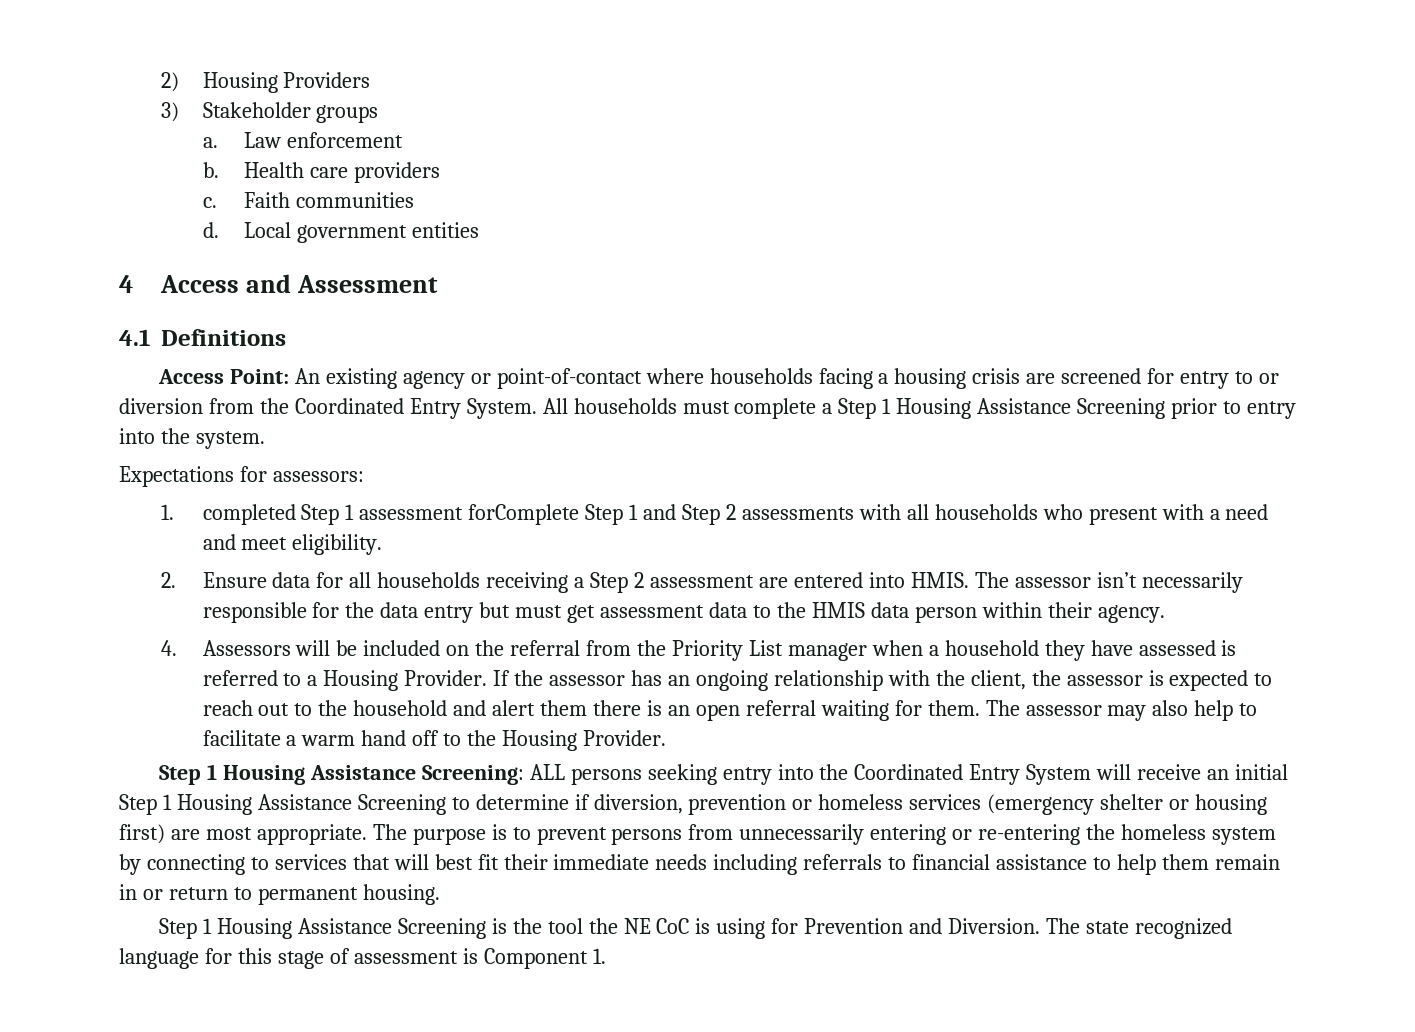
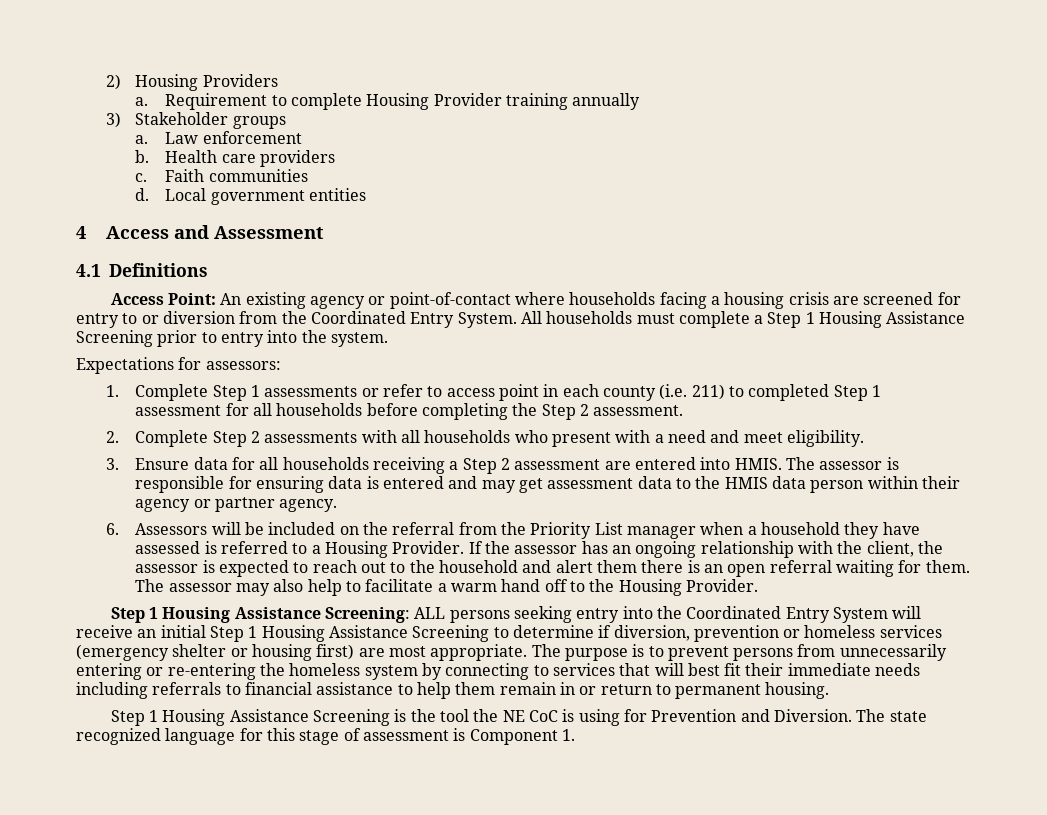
+ a. Requirement to complete Housing Provider training annually
- 1. completed Step 1 assessment forComplete Step 1 and Step 2 assessments with all households who present with a need and meet eligibility.
+ 1. Complete Step 1 assessments or refer to access point in each county (i.e. 211) to completed Step 1 assessment for all households before completing the Step 2 assessment.
+ 2. Complete Step 2 assessments with all households who present with a need and meet eligibility.
- 2. Ensure data for all households receiving a Step 2 assessment are entered into HMIS.
+ 3. Ensure data for all households receiving a Step 2 assessment are entered into HMIS.
- The assessor isn’t necessarily responsible for the data entry but must get assessment data to the HMIS data person within their agency.
+ The assessor is responsible for ensuring data is entered and may get assessment data to the HMIS data person within their agency or partner agency.
- 4. Assessors will be included on the referral from the Priority List manager when a household they have assessed is referred to a Housing Provider.
+ 6. Assessors will be included on the referral from the Priority List manager when a household they have assessed is referred to a Housing Provider.

